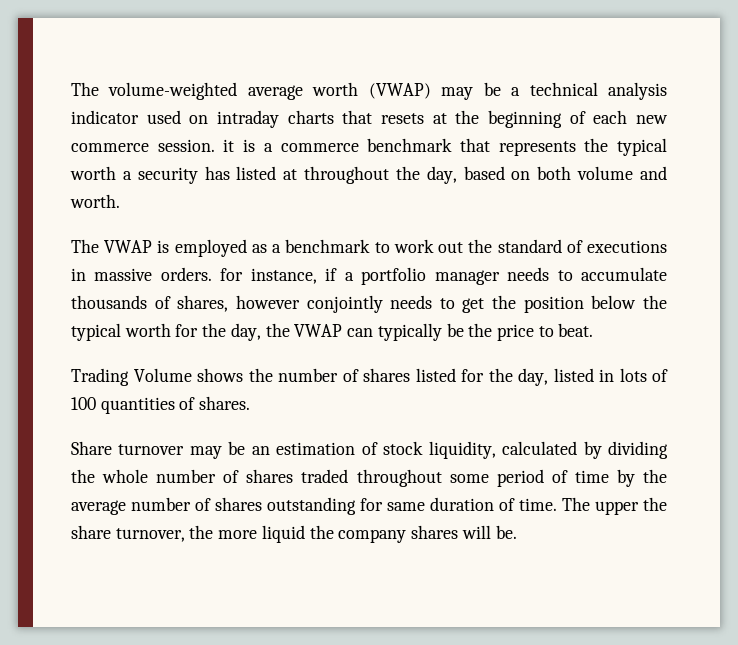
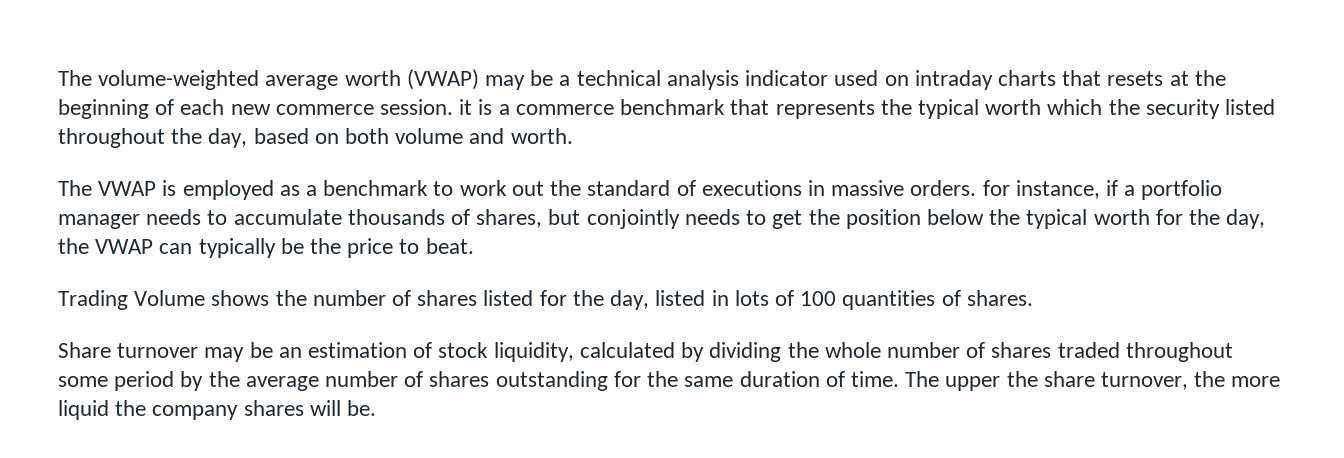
- The volume-weighted average worth (VWAP) may be a technical analysis indicator used on intraday charts that resets at the beginning of each new commerce session. it is a commerce benchmark that represents the typical worth a security has listed at throughout the day, based on both volume and worth.
+ The volume-weighted average worth (VWAP) may be a technical analysis indicator used on intraday charts that resets at the beginning of each new commerce session. it is a commerce benchmark that represents the typical worth which the security listed throughout the day, based on both volume and worth.
- The VWAP is employed as a benchmark to work out the standard of executions in massive orders. for instance, if a portfolio manager needs to accumulate thousands of shares, however conjointly needs to get the position below the typical worth for the day, the VWAP can typically be the price to beat.
+ The VWAP is employed as a benchmark to work out the standard of executions in massive orders. for instance, if a portfolio manager needs to accumulate thousands of shares, but conjointly needs to get the position below the typical worth for the day, the VWAP can typically be the price to beat.
- Share turnover may be an estimation of stock liquidity, calculated by dividing the whole number of shares traded throughout some period of time by the average number of shares outstanding for same duration of time.
+ Share turnover may be an estimation of stock liquidity, calculated by dividing the whole number of shares traded throughout some period by the average number of shares outstanding for the same duration of time.

